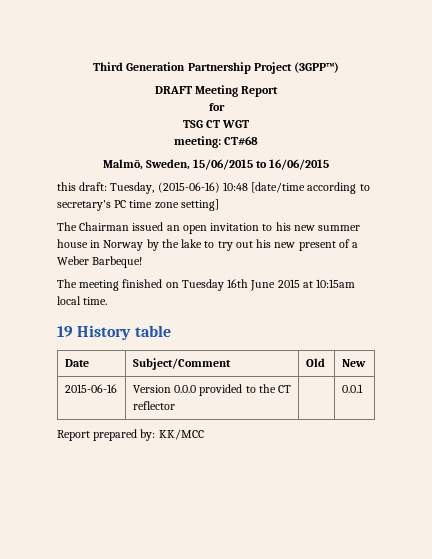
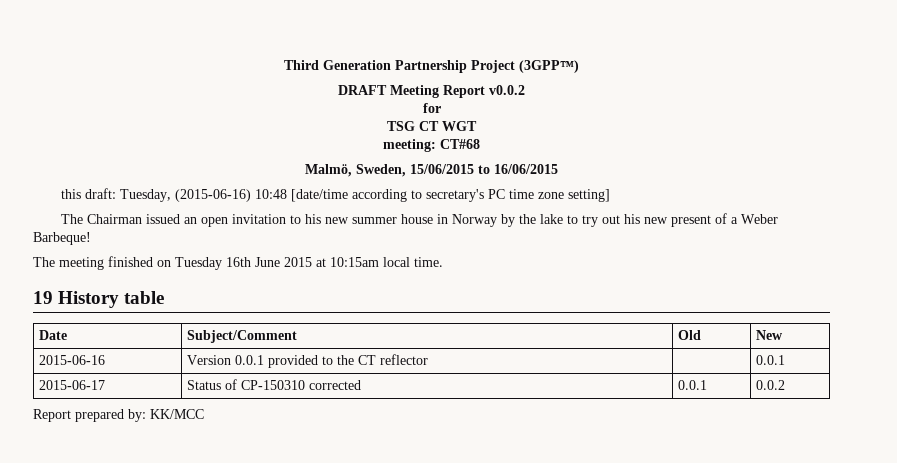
- DRAFT Meeting Report
+ DRAFT Meeting Report v0.0.2
- 2015-06-16 | Version 0.0.0 provided to the CT reflector | | 0.0.1
+ 2015-06-16 | Version 0.0.1 provided to the CT reflector | | 0.0.1
+ 2015-06-17 | Status of CP-150310 corrected | 0.0.1 | 0.0.2

